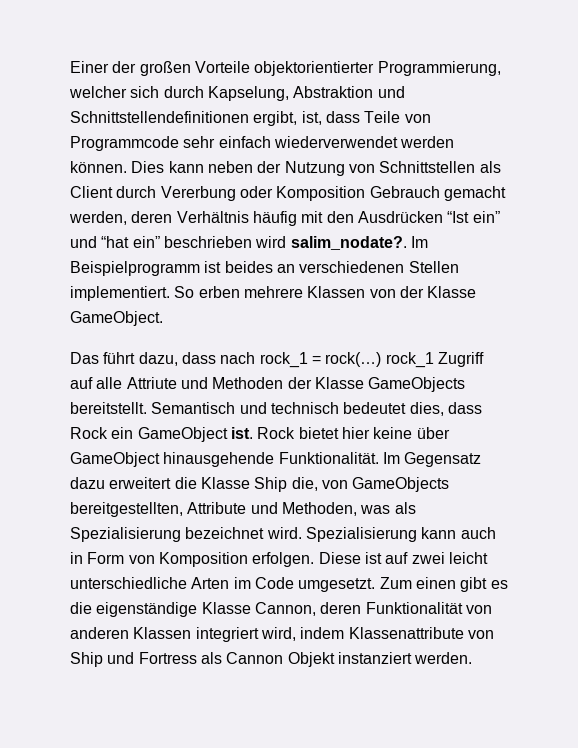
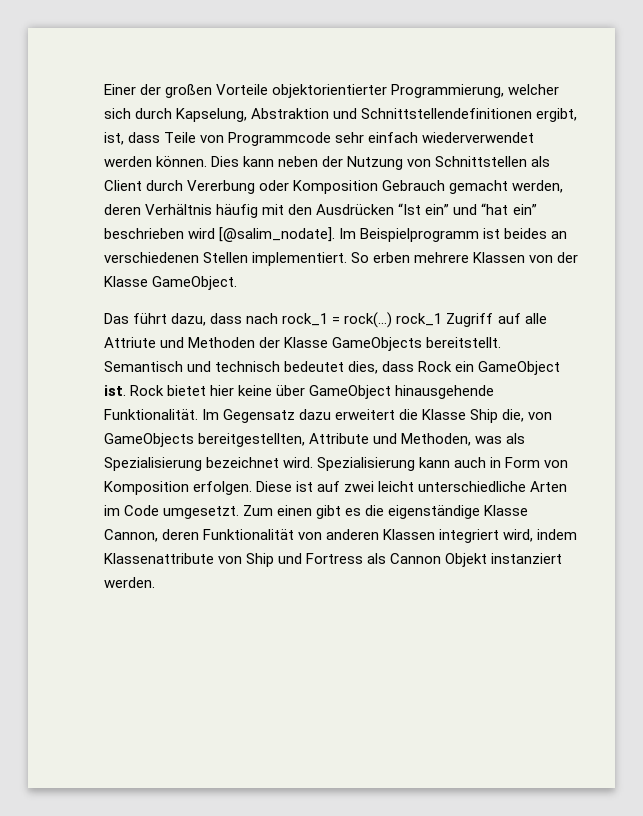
- Dies kann neben der Nutzung von Schnittstellen als Client durch Vererbung oder Komposition Gebrauch gemacht werden, deren Verhältnis häufig mit den Ausdrücken “Ist ein” und “hat ein” beschrieben wird salim_nodate?.
+ Dies kann neben der Nutzung von Schnittstellen als Client durch Vererbung oder Komposition Gebrauch gemacht werden, deren Verhältnis häufig mit den Ausdrücken “Ist ein” und “hat ein” beschrieben wird [@salim_nodate].

